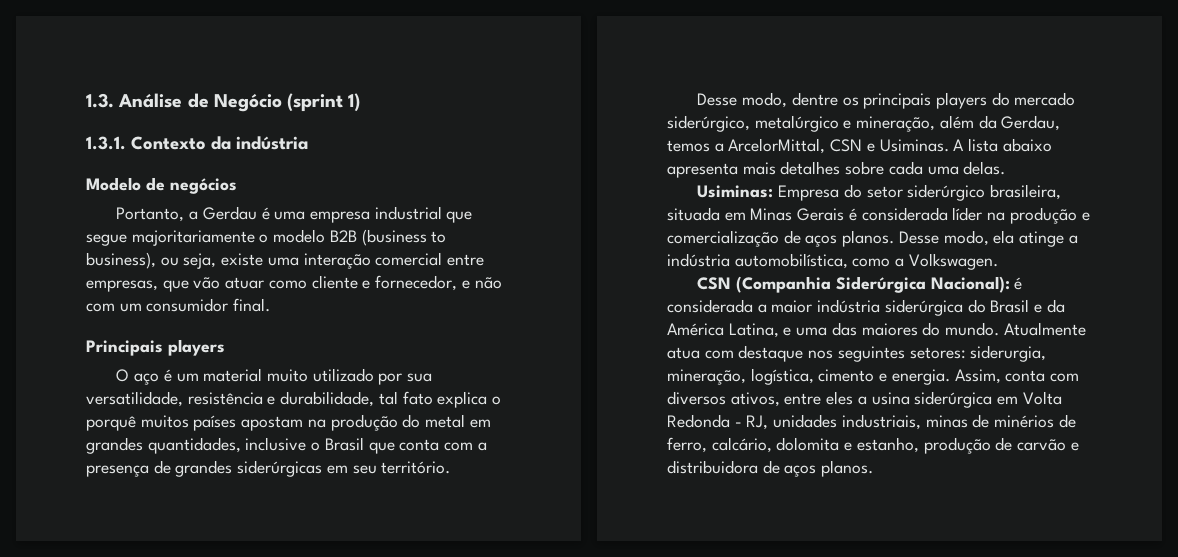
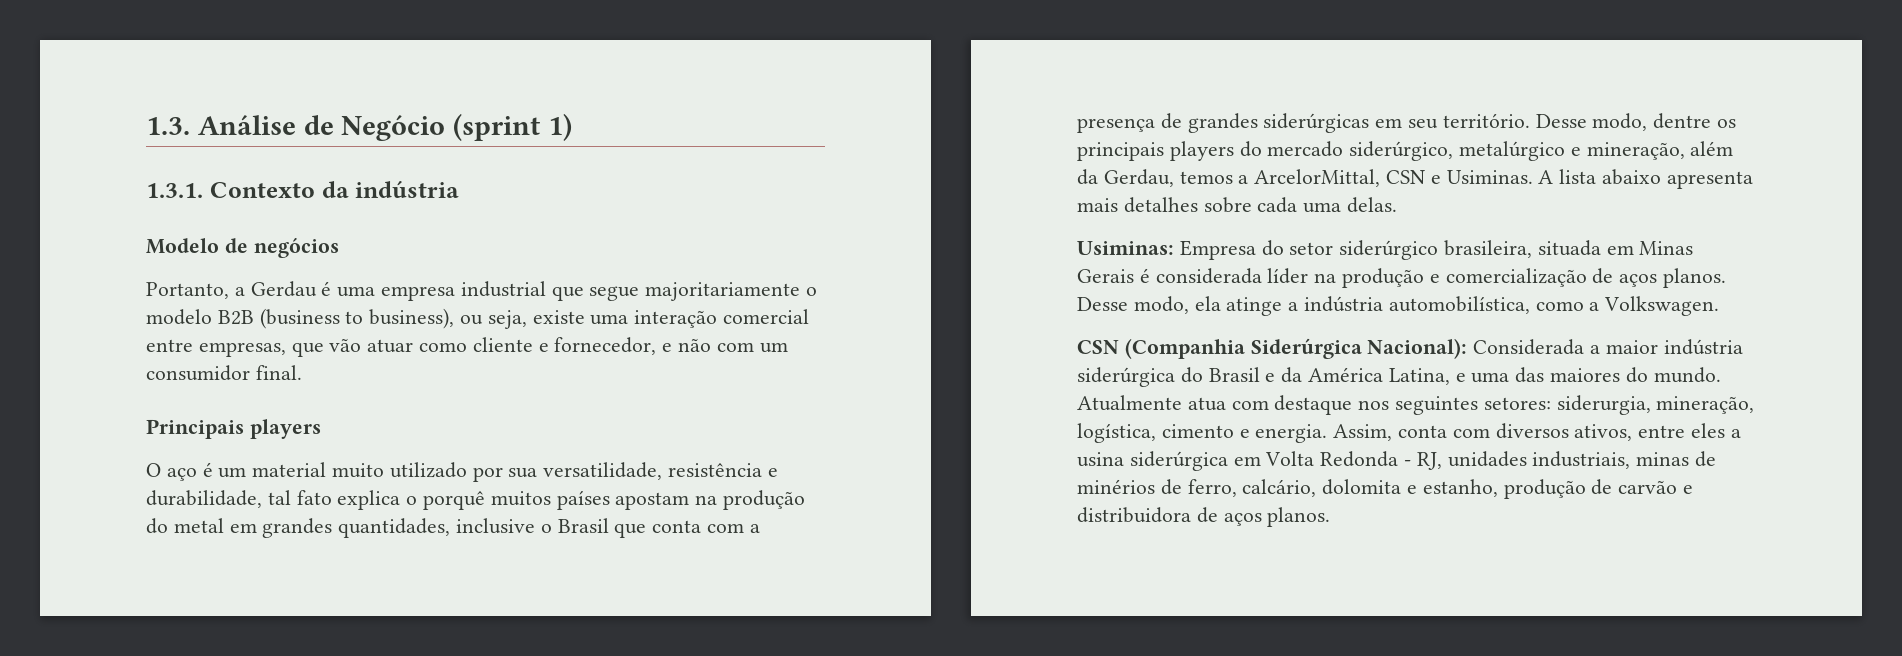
- O aço é um material muito utilizado por sua versatilidade, resistência e durabilidade, tal fato explica o porquê muitos países apostam na produção do metal em grandes quantidades, inclusive o Brasil que conta com a presença de grandes siderúrgicas em seu território.
- Desse modo, dentre os principais players do mercado siderúrgico, metalúrgico e mineração, além da Gerdau, temos a ArcelorMittal, CSN e Usiminas.
+ O aço é um material muito utilizado por sua versatilidade, resistência e durabilidade, tal fato explica o porquê muitos países apostam na produção do metal em grandes quantidades, inclusive o Brasil que conta com a presença de grandes siderúrgicas em seu território. Desse modo, dentre os principais players do mercado siderúrgico, metalúrgico e mineração, além da Gerdau, temos a ArcelorMittal, CSN e Usiminas.
- CSN (Companhia Siderúrgica Nacional): é considerada a maior indústria siderúrgica do Brasil e da América Latina, e uma das maiores do mundo.
+ CSN (Companhia Siderúrgica Nacional): Considerada a maior indústria siderúrgica do Brasil e da América Latina, e uma das maiores do mundo.

